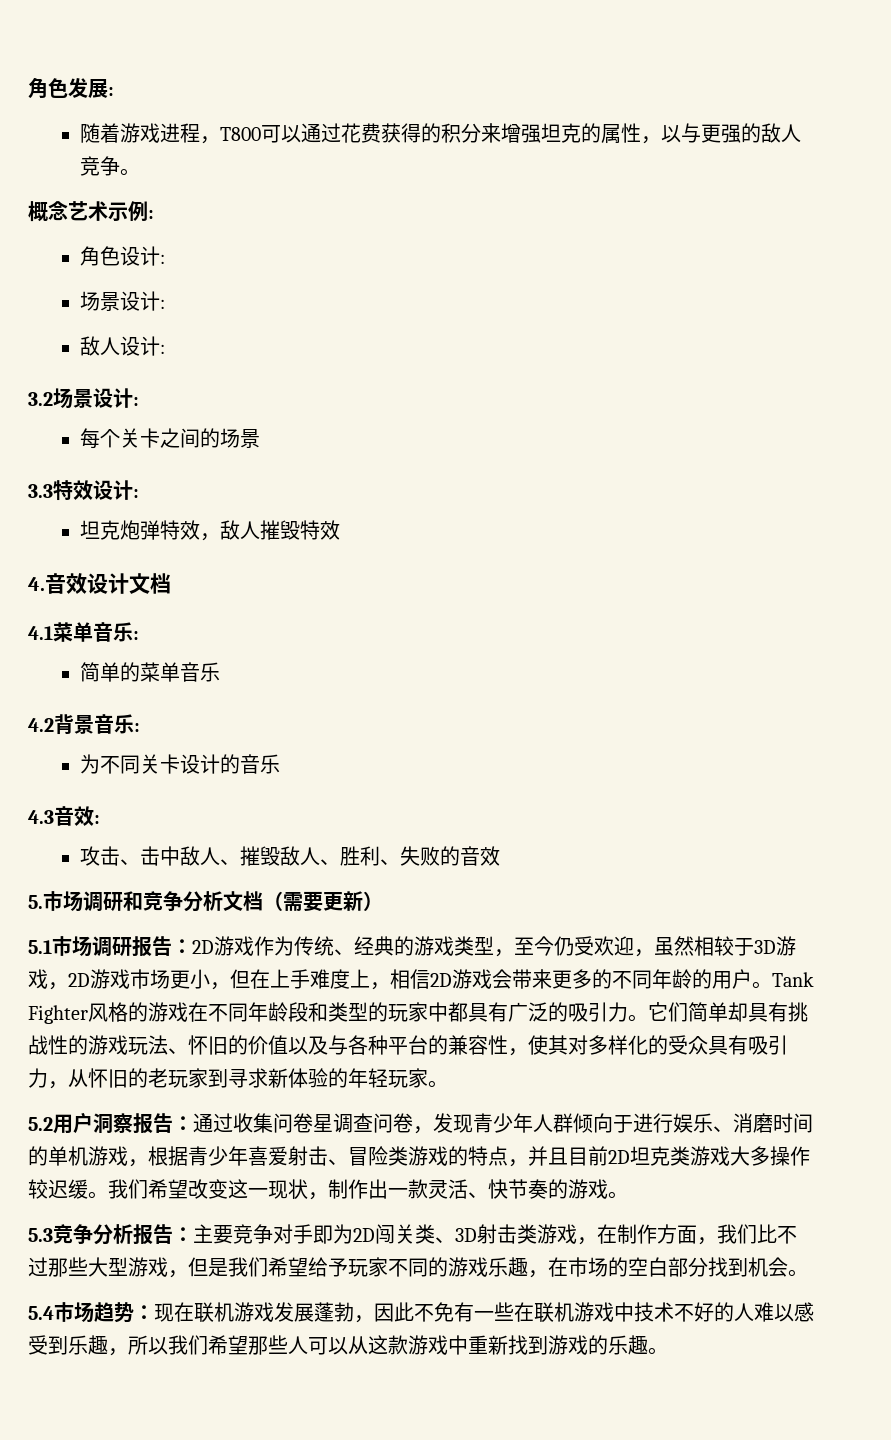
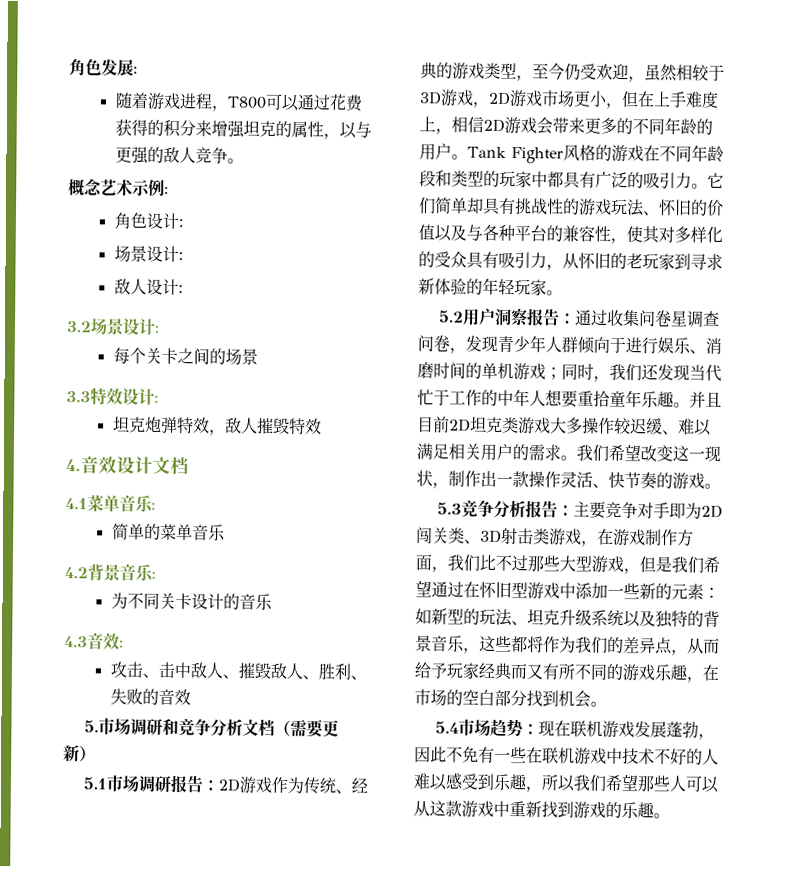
- 5.2用户洞察报告：通过收集问卷星调查问卷，发现青少年人群倾向于进行娱乐、消磨时间的单机游戏，根据青少年喜爱射击、冒险类游戏的特点，并且目前2D坦克类游戏大多操作较迟缓。
+ 5.2用户洞察报告：通过收集问卷星调查问卷，发现青少年人群倾向于进行娱乐、消磨时间的单机游戏；同时，我们还发现当代忙于工作的中年人想要重拾童年乐趣。并且目前2D坦克类游戏大多操作较迟缓、难以满足相关用户的需求。
- 我们希望改变这一现状，制作出一款灵活、快节奏的游戏。
+ 我们希望改变这一现状，制作出一款操作灵活、快节奏的游戏。
- 5.3竞争分析报告：主要竞争对手即为2D闯关类、3D射击类游戏，在制作方面，我们比不过那些大型游戏，但是我们希望给予玩家不同的游戏乐趣，在市场的空白部分找到机会。
+ 5.3竞争分析报告：主要竞争对手即为2D闯关类、3D射击类游戏，在游戏制作方面，我们比不过那些大型游戏，但是我们希望通过在怀旧型游戏中添加一些新的元素：如新型的玩法、坦克升级系统以及独特的背景音乐，这些都将作为我们的差异点，从而给予玩家经典而又有所不同的游戏乐趣，在市场的空白部分找到机会。

